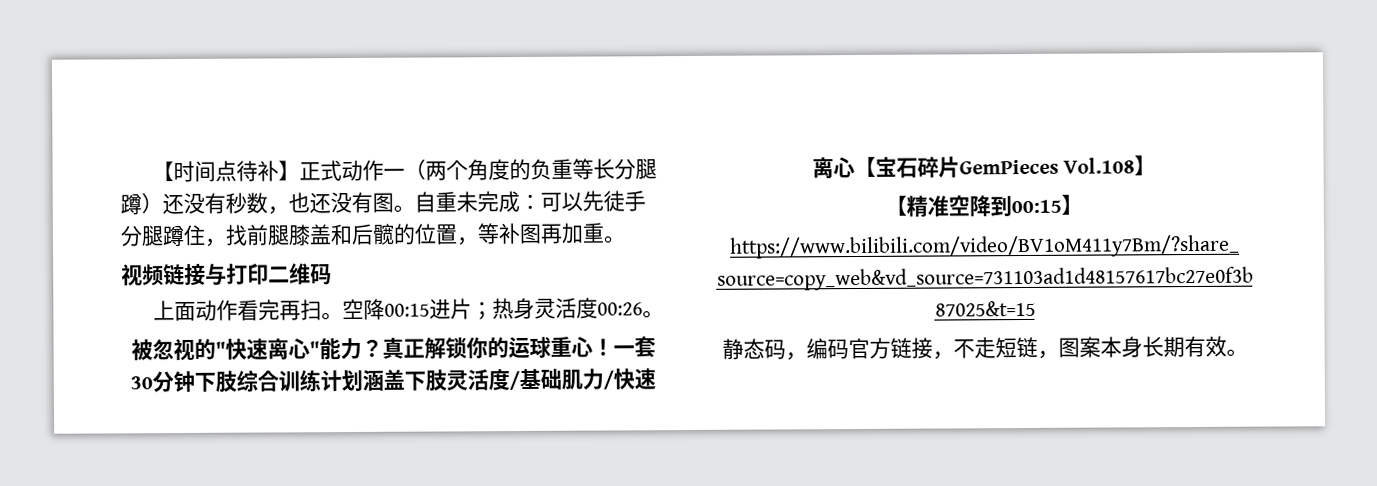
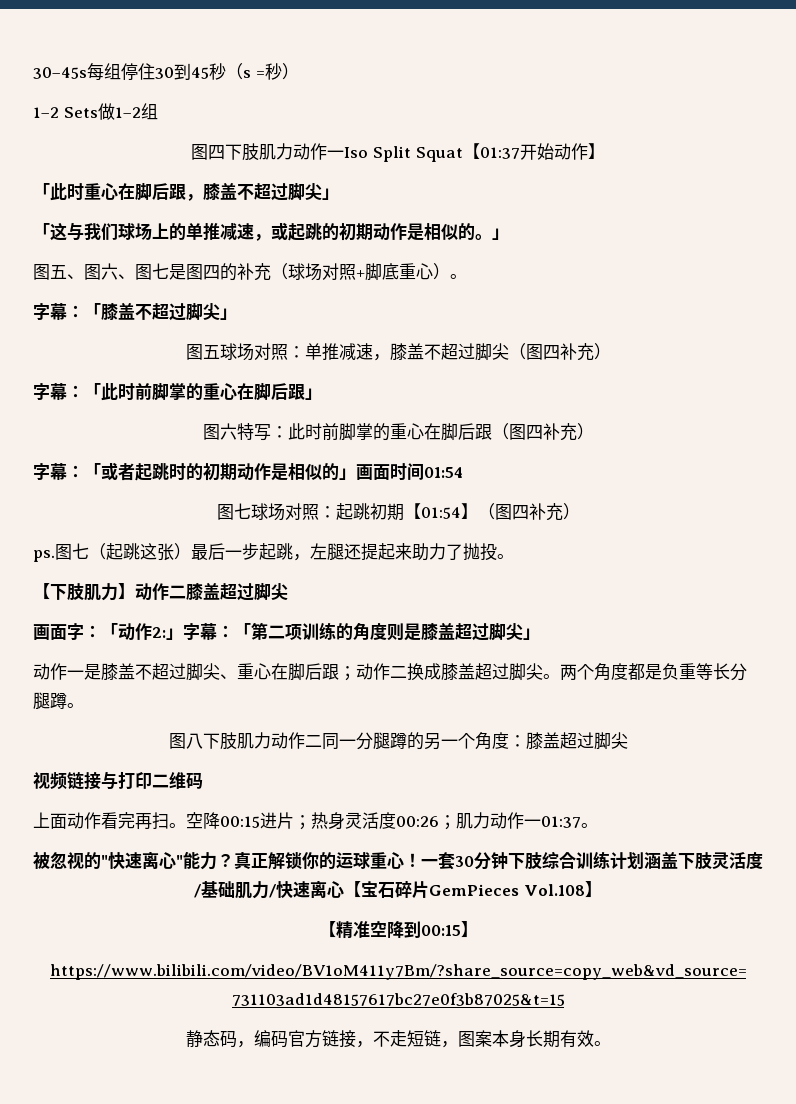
- 【时间点待补】正式动作一（两个角度的负重等长分腿蹲）还没有秒数，也还没有图。自重未完成：可以先徒手分腿蹲住，找前腿膝盖和后髋的位置，等补图再加重。
+ 30–45s每组停住30到45秒（s =秒）
+ 1–2 Sets做1–2组
+ 图四下肢肌力动作一Iso Split Squat【01:37开始动作】
+ 「此时重心在脚后跟，膝盖不超过脚尖」
+ 「这与我们球场上的单推减速，或起跳的初期动作是相似的。」
+ 图五、图六、图七是图四的补充（球场对照+脚底重心）。
+ 字幕：「膝盖不超过脚尖」
+ 图五球场对照：单推减速，膝盖不超过脚尖（图四补充）
+ 字幕：「此时前脚掌的重心在脚后跟」
+ 图六特写：此时前脚掌的重心在脚后跟（图四补充）
+ 字幕：「或者起跳时的初期动作是相似的」画面时间01:54
+ 图七球场对照：起跳初期【01:54】（图四补充）
+ ps.图七（起跳这张）最后一步起跳，左腿还提起来助力了抛投。
+ 【下肢肌力】动作二膝盖超过脚尖
+ 画面字：「动作2:」字幕：「第二项训练的角度则是膝盖超过脚尖」
+ 动作一是膝盖不超过脚尖、重心在脚后跟；动作二换成膝盖超过脚尖。两个角度都是负重等长分腿蹲。
+ 图八下肢肌力动作二同一分腿蹲的另一个角度：膝盖超过脚尖
- 空降00:15进片；热身灵活度00:26。
+ 空降00:15进片；热身灵活度00:26；肌力动作一01:37。

